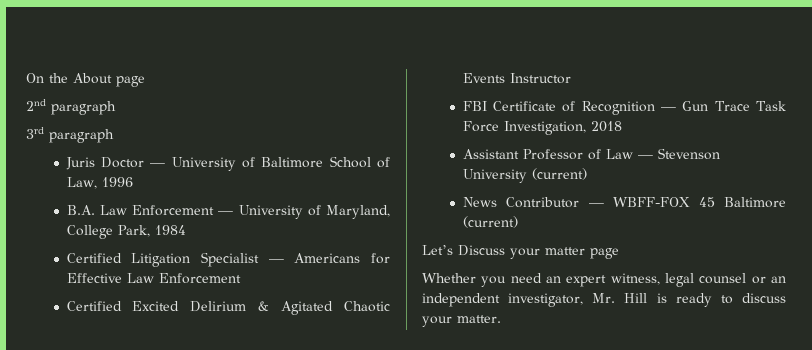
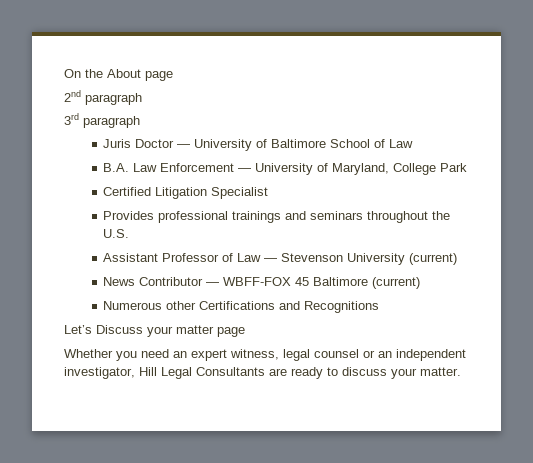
- Juris Doctor — University of Baltimore School of Law, 1996
+ Juris Doctor — University of Baltimore School of Law
- B.A. Law Enforcement — University of Maryland, College Park, 1984
+ B.A. Law Enforcement — University of Maryland, College Park
- Certified Litigation Specialist — Americans for Effective Law Enforcement
- Certified Excited Delirium & Agitated Chaotic Events Instructor
- FBI Certificate of Recognition — Gun Trace Task Force Investigation, 2018
+ Certified Litigation Specialist
+ Provides professional trainings and seminars throughout the U.S.
+ Numerous other Certifications and Recognitions
- Whether you need an expert witness, legal counsel or an independent investigator, Mr. Hill is ready to discuss your matter.
+ Whether you need an expert witness, legal counsel or an independent investigator, Hill Legal Consultants are ready to discuss your matter.

